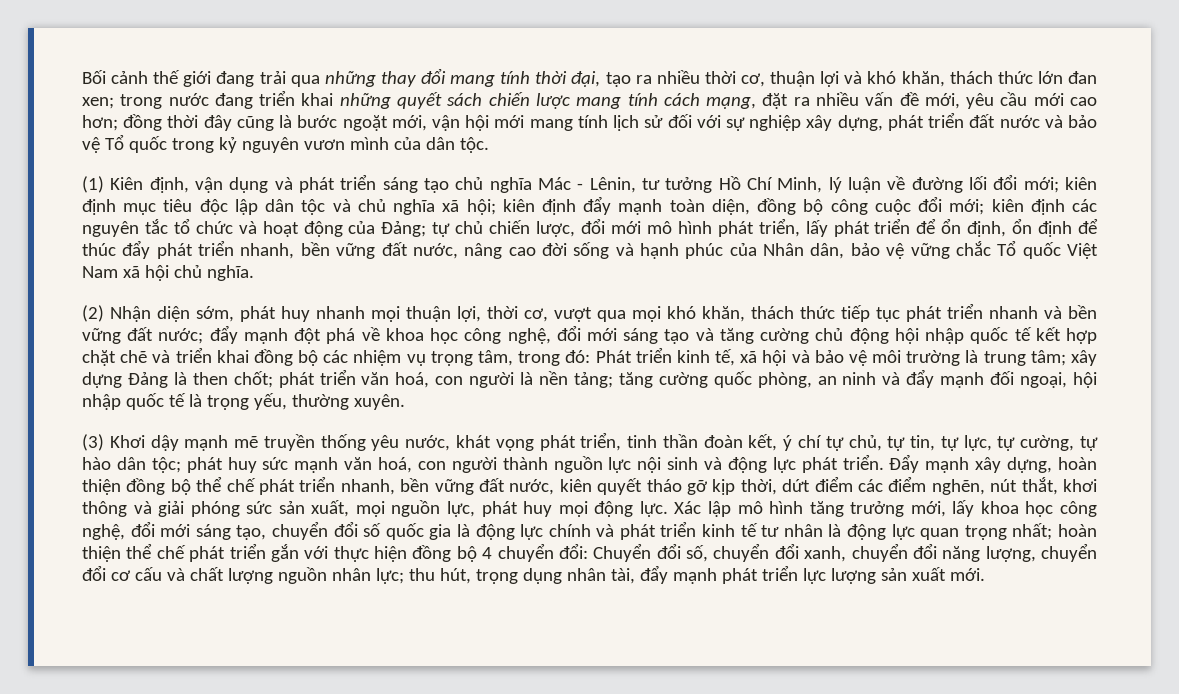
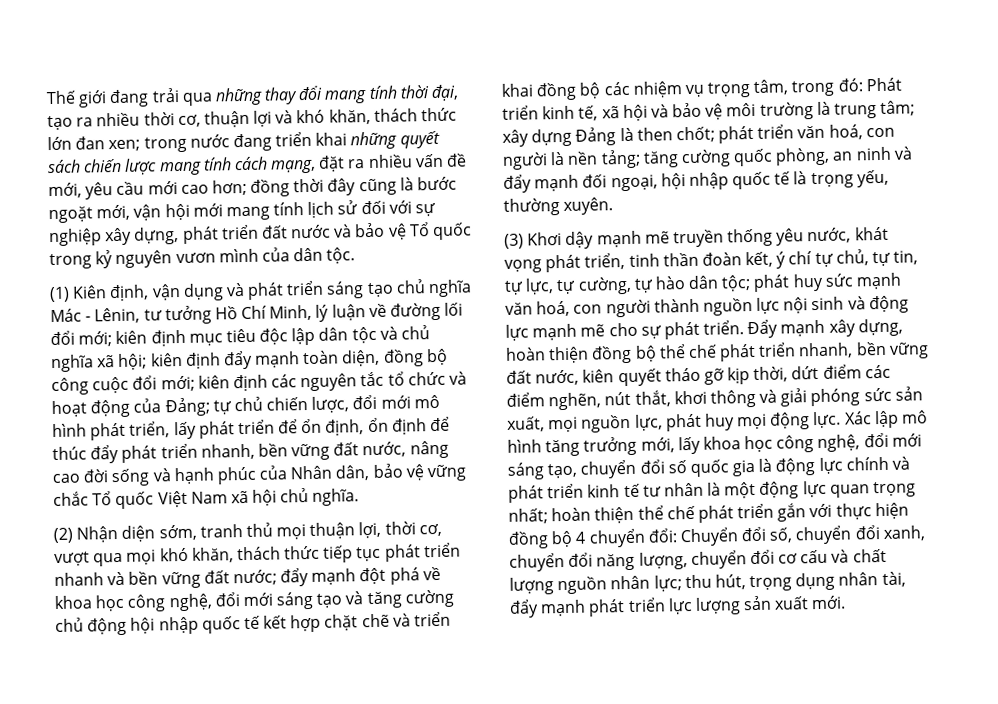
- Bối cảnh thế giới đang trải qua những thay đổi mang tính thời đại, tạo ra nhiều thời cơ, thuận lợi và khó khăn, thách thức lớn đan xen;
+ Thế giới đang trải qua những thay đổi mang tính thời đại, tạo ra nhiều thời cơ, thuận lợi và khó khăn, thách thức lớn đan xen;
- (2) Nhận diện sớm, phát huy nhanh mọi thuận lợi, thời cơ, vượt qua mọi khó khăn, thách thức tiếp tục phát triển nhanh và bền vững đất nước;
+ (2) Nhận diện sớm, tranh thủ mọi thuận lợi, thời cơ, vượt qua mọi khó khăn, thách thức tiếp tục phát triển nhanh và bền vững đất nước;
- (3) Khơi dậy mạnh mẽ truyền thống yêu nước, khát vọng phát triển, tinh thần đoàn kết, ý chí tự chủ, tự tin, tự lực, tự cường, tự hào dân tộc; phát huy sức mạnh văn hoá, con người thành nguồn lực nội sinh và động lực phát triển.
+ (3) Khơi dậy mạnh mẽ truyền thống yêu nước, khát vọng phát triển, tinh thần đoàn kết, ý chí tự chủ, tự tin, tự lực, tự cường, tự hào dân tộc; phát huy sức mạnh văn hoá, con người thành nguồn lực nội sinh và động lực mạnh mẽ cho sự phát triển.
- Xác lập mô hình tăng trưởng mới, lấy khoa học công nghệ, đổi mới sáng tạo, chuyển đổi số quốc gia là động lực chính và phát triển kinh tế tư nhân là động lực quan trọng nhất;
+ Xác lập mô hình tăng trưởng mới, lấy khoa học công nghệ, đổi mới sáng tạo, chuyển đổi số quốc gia là động lực chính và phát triển kinh tế tư nhân là một động lực quan trọng nhất;

